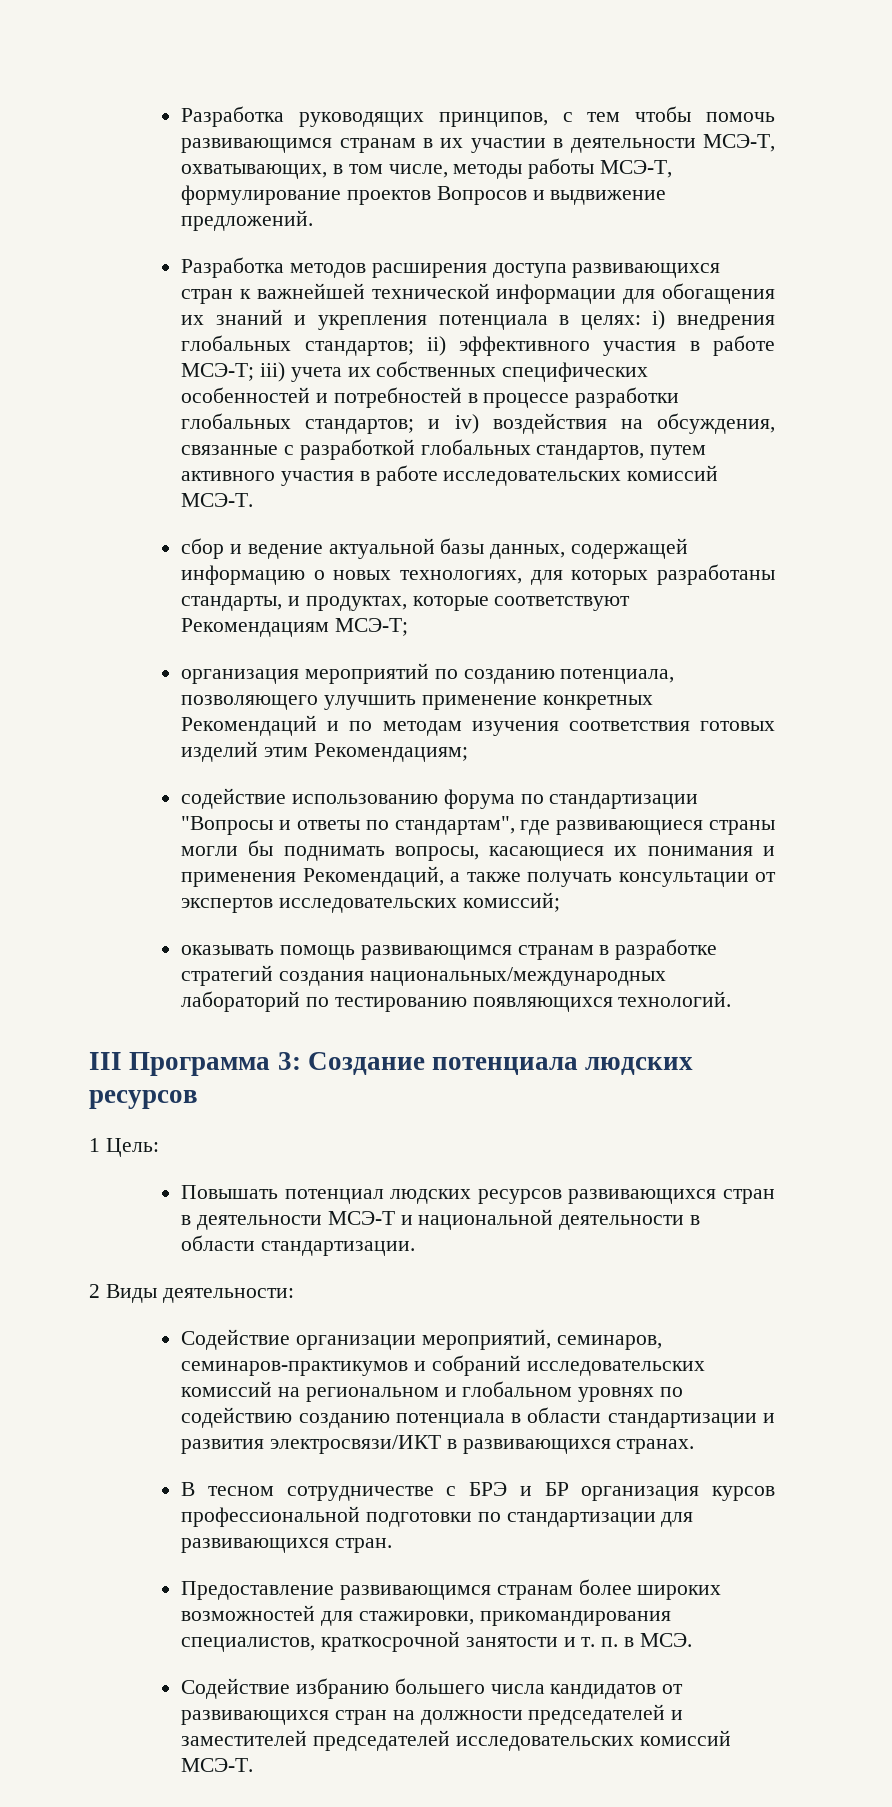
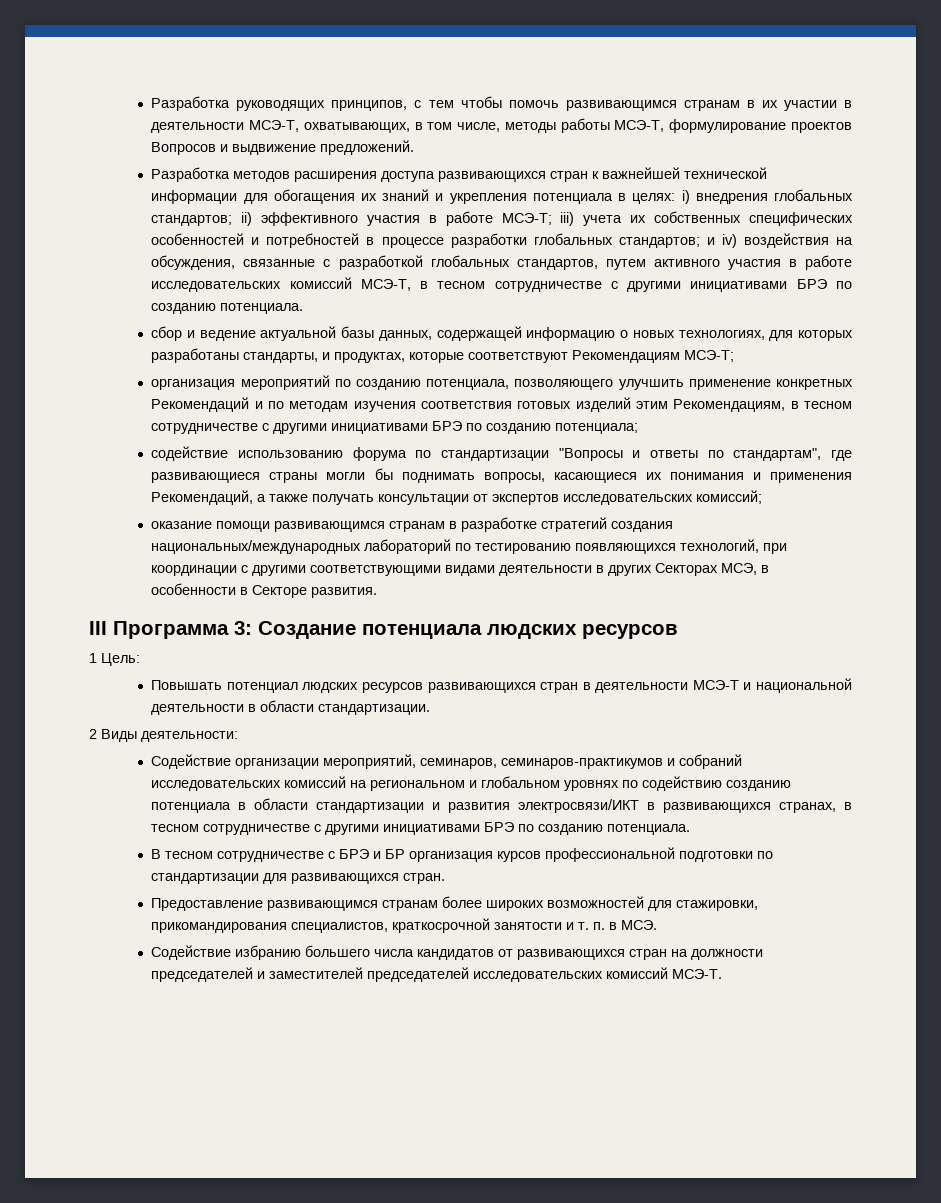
- Разработка методов расширения доступа развивающихся стран к важнейшей технической информации для обогащения их знаний и укрепления потенциала в целях: i) внедрения глобальных стандартов; ii) эффективного участия в работе МСЭ-Т; iii) учета их собственных специфических особенностей и потребностей в процессе разработки глобальных стандартов; и iv) воздействия на обсуждения, связанные с разработкой глобальных стандартов, путем активного участия в работе исследовательских комиссий МСЭ-Т.
+ Разработка методов расширения доступа развивающихся стран к важнейшей технической информации для обогащения их знаний и укрепления потенциала в целях: i) внедрения глобальных стандартов; ii) эффективного участия в работе МСЭ-Т; iii) учета их собственных специфических особенностей и потребностей в процессе разработки глобальных стандартов; и iv) воздействия на обсуждения, связанные с разработкой глобальных стандартов, путем активного участия в работе исследовательских комиссий МСЭ-Т, в тесном сотрудничестве с другими инициативами БРЭ по созданию потенциала.
- организация мероприятий по созданию потенциала, позволяющего улучшить применение конкретных Рекомендаций и по методам изучения соответствия готовых изделий этим Рекомендациям;
+ организация мероприятий по созданию потенциала, позволяющего улучшить применение конкретных Рекомендаций и по методам изучения соответствия готовых изделий этим Рекомендациям, в тесном сотрудничестве с другими инициативами БРЭ по созданию потенциала;
- оказывать помощь развивающимся странам в разработке стратегий создания национальных/международных лабораторий по тестированию появляющихся технологий.
+ оказание помощи развивающимся странам в разработке стратегий создания национальных/международных лабораторий по тестированию появляющихся технологий, при координации с другими соответствующими видами деятельности в других Секторах МСЭ, в особенности в Секторе развития.
- Содействие организации мероприятий, семинаров, семинаров-практикумов и собраний исследовательских комиссий на региональном и глобальном уровнях по содействию созданию потенциала в области стандартизации и развития электросвязи/ИКТ в развивающихся странах.
+ Содействие организации мероприятий, семинаров, семинаров-практикумов и собраний исследовательских комиссий на региональном и глобальном уровнях по содействию созданию потенциала в области стандартизации и развития электросвязи/ИКТ в развивающихся странах, в тесном сотрудничестве с другими инициативами БРЭ по созданию потенциала.

